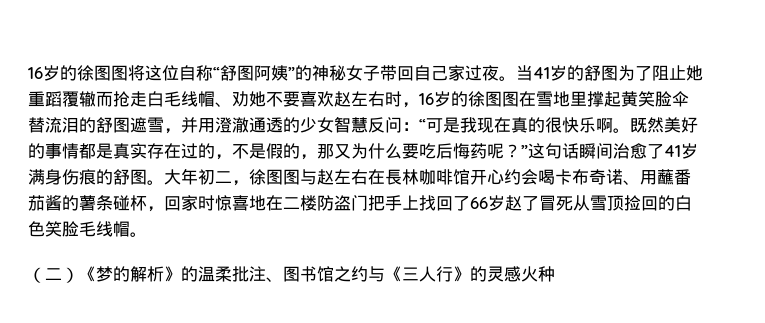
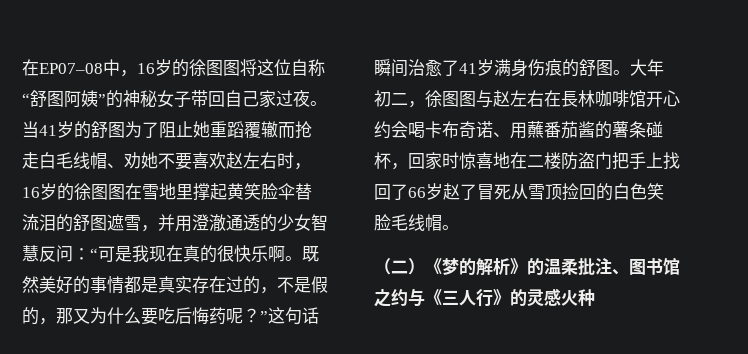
- 16岁的徐图图将这位自称“舒图阿姨”的神秘女子带回自己家过夜。
+ 在EP07–08中，16岁的徐图图将这位自称“舒图阿姨”的神秘女子带回自己家过夜。

